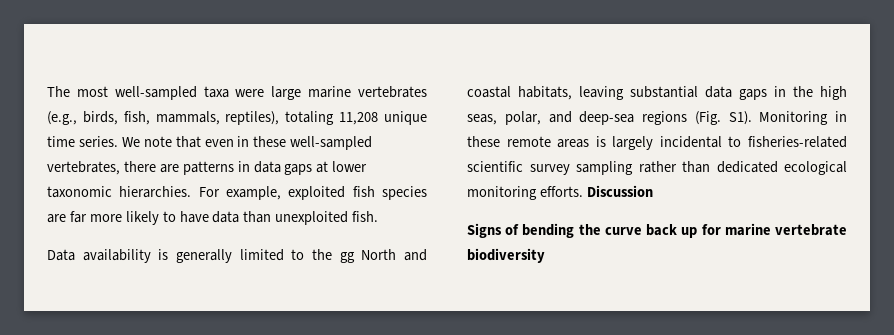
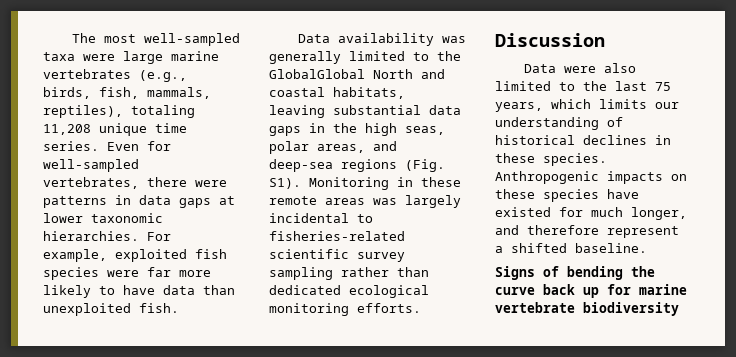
- We note that even in these well-sampled vertebrates, there are patterns in data gaps at lower taxonomic hierarchies.
+ Even for well-sampled vertebrates, there were patterns in data gaps at lower taxonomic hierarchies.
- For example, exploited fish species are far more likely to have data than unexploited fish.
+ For example, exploited fish species were far more likely to have data than unexploited fish.
- Data availability is generally limited to the gg North and coastal habitats, leaving substantial data gaps in the high seas, polar, and deep-sea regions (Fig. S1). Monitoring in these remote areas is largely incidental to fisheries-related scientific survey sampling rather than dedicated ecological monitoring efforts. Discussion
+ Data availability was generally limited to the GlobalGlobal North and coastal habitats, leaving substantial data gaps in the high seas, polar areas, and deep-sea regions (Fig. S1). Monitoring in these remote areas was largely incidental to fisheries-related scientific survey sampling rather than dedicated ecological monitoring efforts.
+ Discussion
+ Data were also limited to the last 75 years, which limits our understanding of historical declines in these species. Anthropogenic impacts on these species have existed for much longer, and therefore represent a shifted baseline.

